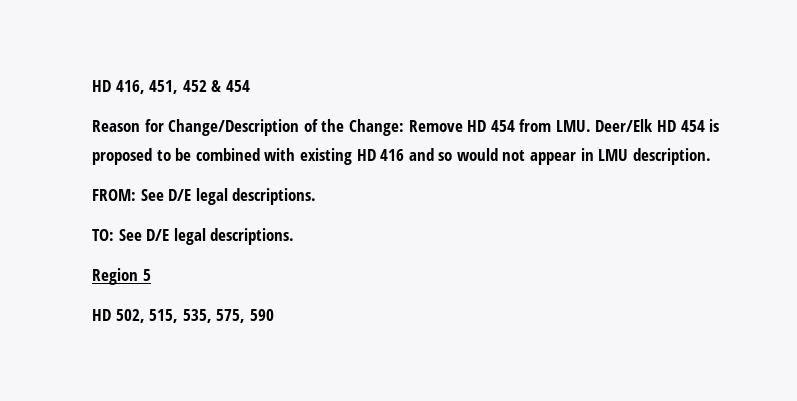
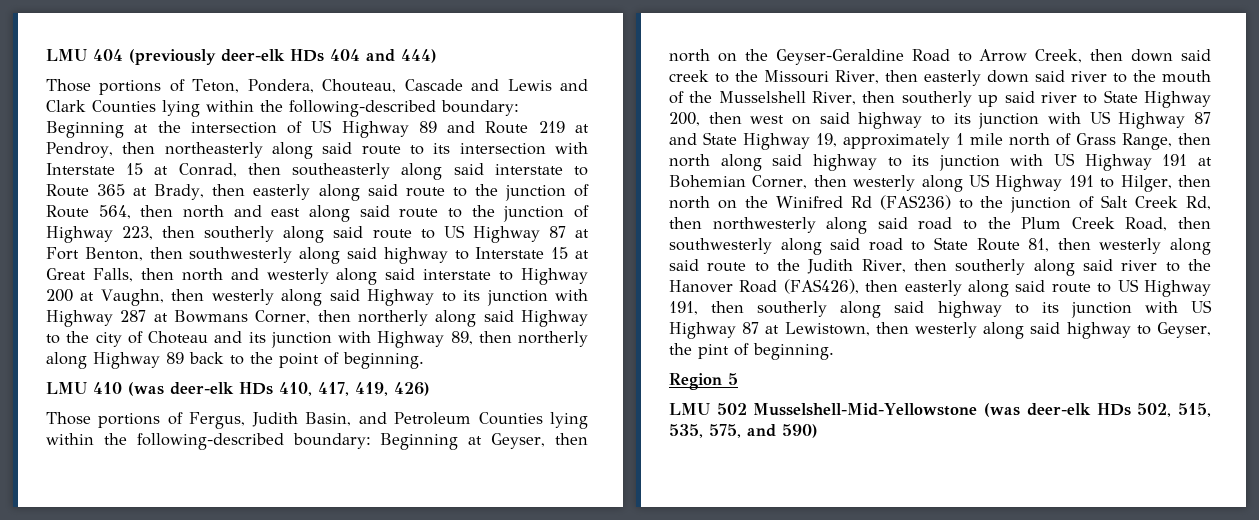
- HD 416, 451, 452 & 454
- Reason for Change/Description of the Change: Remove HD 454 from LMU. Deer/Elk HD 454 is proposed to be combined with existing HD 416 and so would not appear in LMU description.
- FROM: See D/E legal descriptions.
- TO: See D/E legal descriptions.
+ LMU 404 (previously deer-elk HDs 404 and 444)
+ Those portions of Teton, Pondera, Chouteau, Cascade and Lewis and Clark Counties lying within the following-described boundary: Beginning at the intersection of US Highway 89 and Route 219 at Pendroy, then northeasterly along said route to its intersection with Interstate 15 at Conrad, then southeasterly along said interstate to Route 365 at Brady, then easterly along said route to the junction of Route 564, then north and east along said route to the junction of Highway 223, then southerly along said route to US Highway 87 at Fort Benton, then southwesterly along said highway to Interstate 15 at Great Falls, then north and westerly along said interstate to Highway 200 at Vaughn, then westerly along said Highway to its junction with Highway 287 at Bowmans Corner, then northerly along said Highway to the city of Choteau and its junction with Highway 89, then northerly along Highway 89 back to the point of beginning.
+ LMU 410 (was deer-elk HDs 410, 417, 419, 426)
+ Those portions of Fergus, Judith Basin, and Petroleum Counties lying within the following-described boundary: Beginning at Geyser, then north on the Geyser-Geraldine Road to Arrow Creek, then down said creek to the Missouri River, then easterly down said river to the mouth of the Musselshell River, then southerly up said river to State Highway 200, then west on said highway to its junction with US Highway 87 and State Highway 19, approximately 1 mile north of Grass Range, then north along said highway to its junction with US Highway 191 at Bohemian Corner, then westerly along US Highway 191 to Hilger, then north on the Winifred Rd (FAS236) to the junction of Salt Creek Rd, then northwesterly along said road to the Plum Creek Road, then southwesterly along said road to State Route 81, then westerly along said route to the Judith River, then southerly along said river to the Hanover Road (FAS426), then easterly along said route to US Highway 191, then southerly along said highway to its junction with US Highway 87 at Lewistown, then westerly along said highway to Geyser, the pint of beginning.
  Region 5
- HD 502, 515, 535, 575, 590
+ LMU 502 Musselshell-Mid-Yellowstone (was deer-elk HDs 502, 515, 535, 575, and 590)

